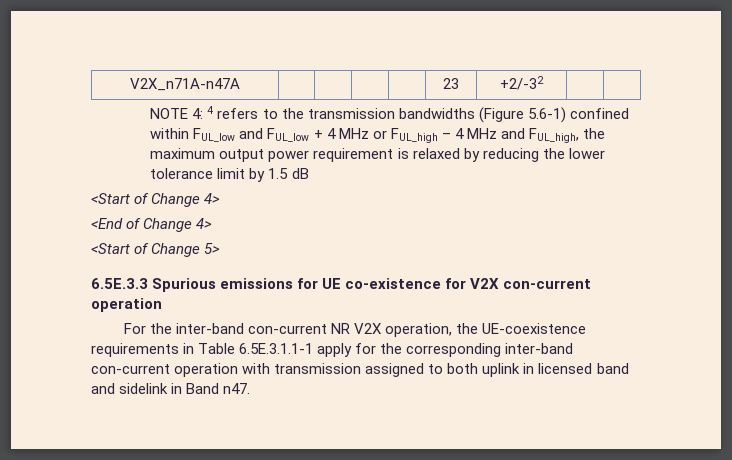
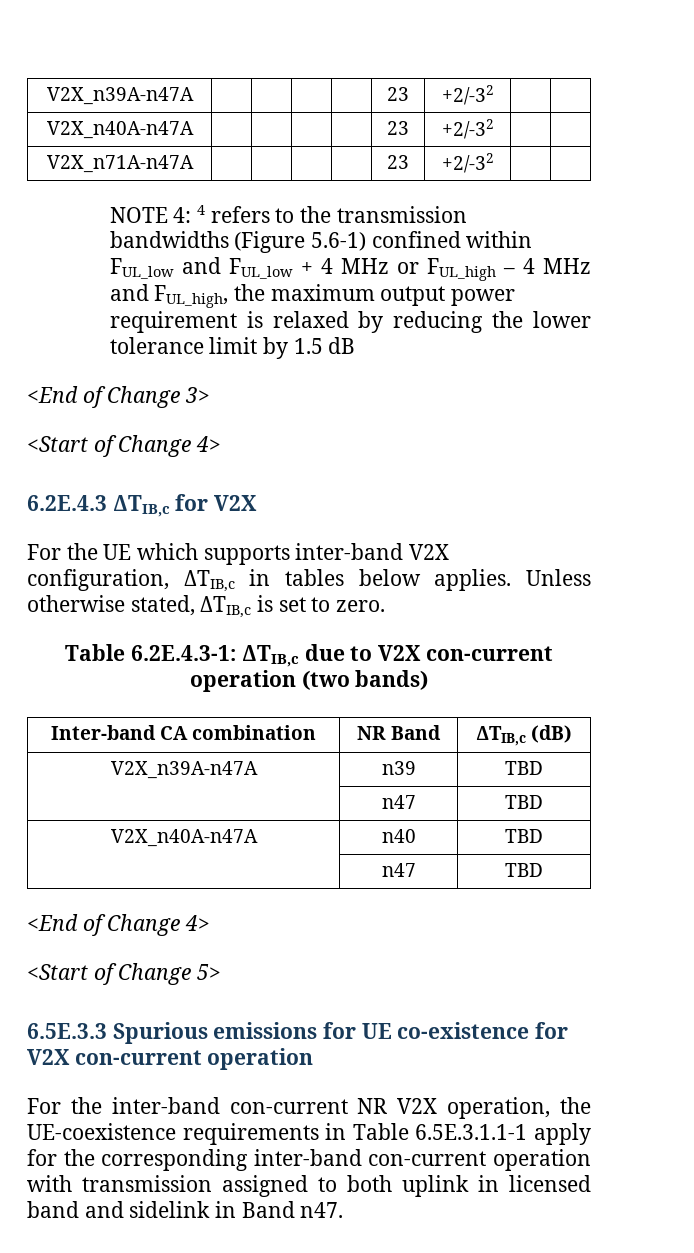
+ V2X_n39A-n47A | | | | | 23 | +2/-32 | |
+ V2X_n40A-n47A | | | | | 23 | +2/-32 | |
+ <End of Change 3>
+ 6.2E.4.3 ΔTIB,c for V2X
+ For the UE which supports inter-band V2X configuration, ΔTIB,c in tables below applies. Unless otherwise stated, ΔTIB,c is set to zero.
+ Table 6.2E.4.3-1: ΔTIB,c due to V2X con-current operation (two bands)
+ Inter-band CA combination | NR Band | ΔTIB,c (dB)
+ V2X_n39A-n47A | n39 | TBD
+ | n47 | TBD
+ V2X_n40A-n47A | n40 | TBD
+ | n47 | TBD

